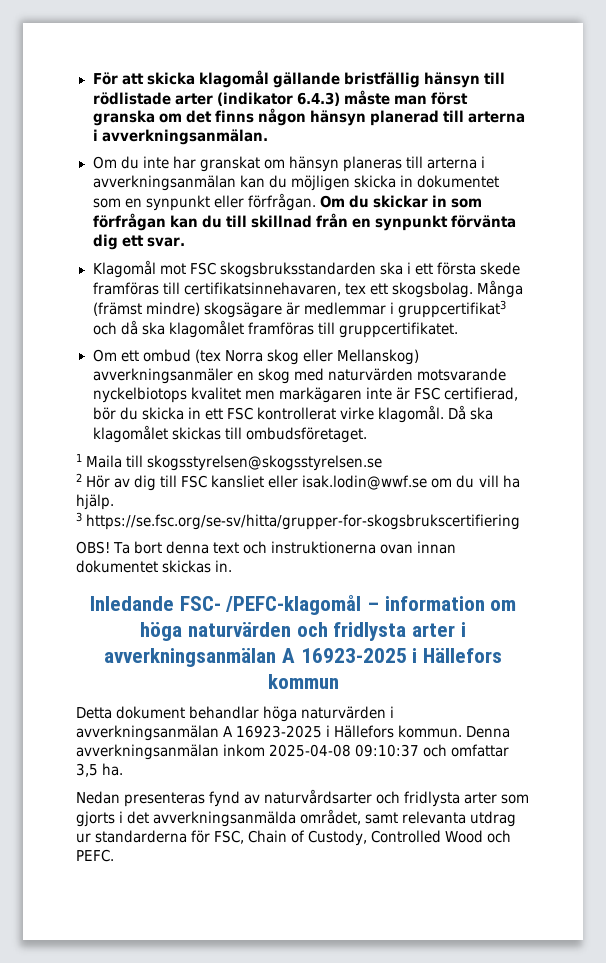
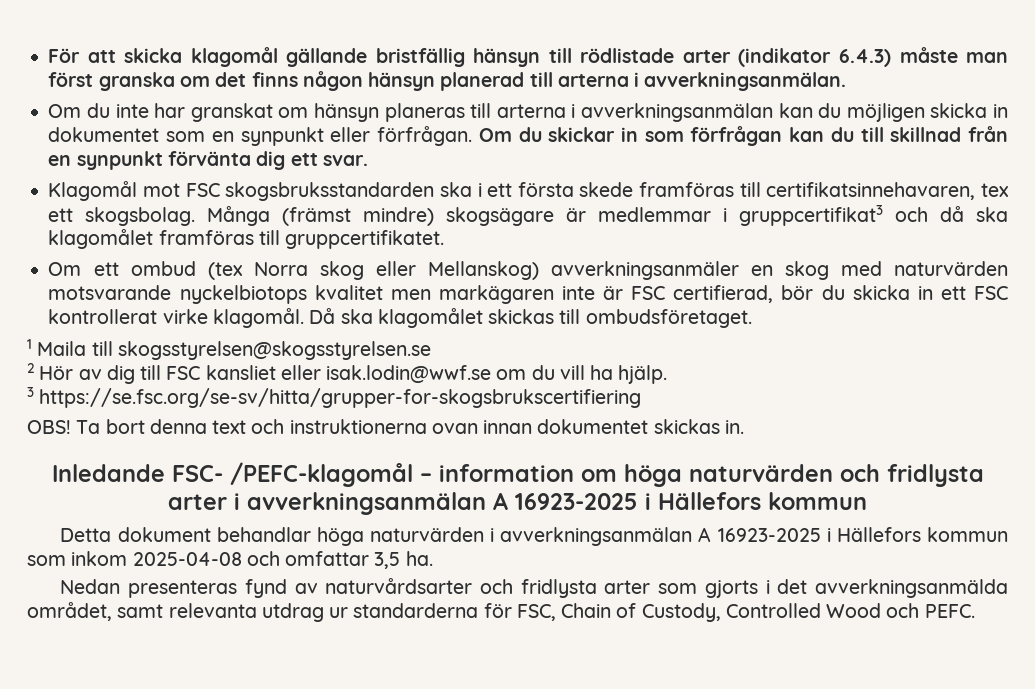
- Detta dokument behandlar höga naturvärden i avverkningsanmälan A 16923-2025 i Hällefors kommun. Denna avverkningsanmälan inkom 2025-04-08 09:10:37 och omfattar 3,5 ha.
+ Detta dokument behandlar höga naturvärden i avverkningsanmälan A 16923-2025 i Hällefors kommun som inkom 2025-04-08 och omfattar 3,5 ha.

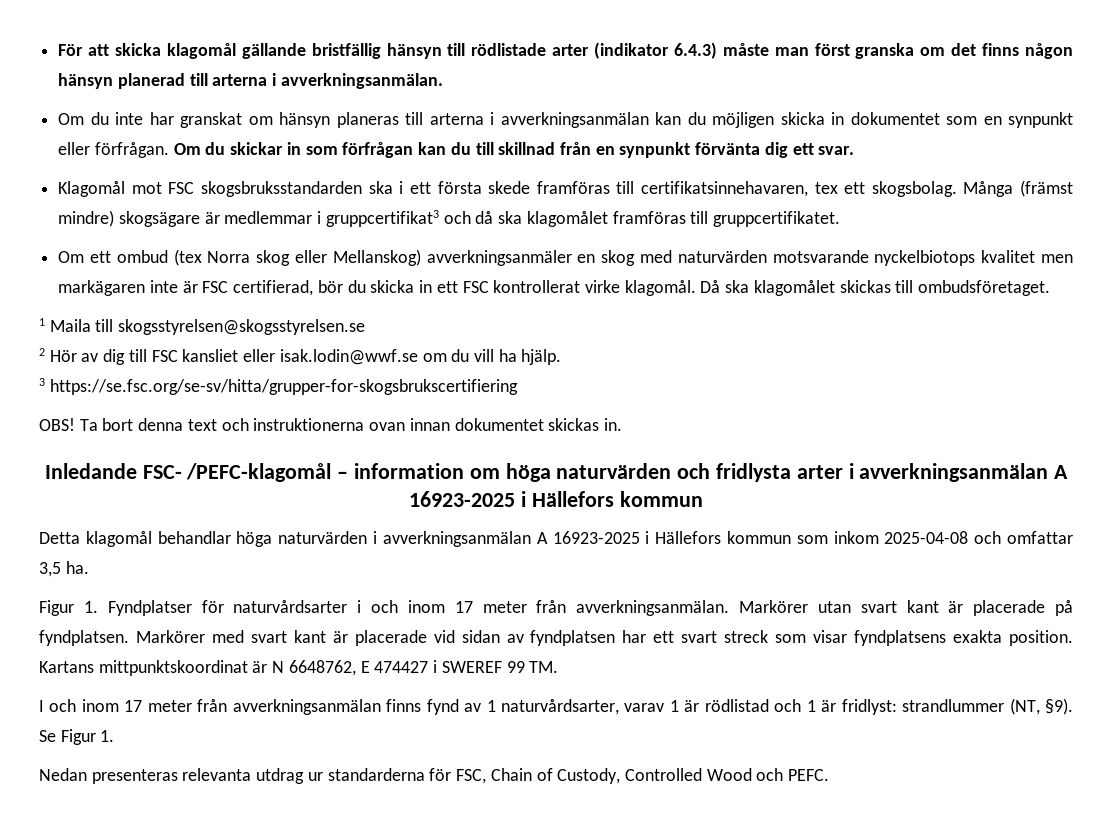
- Detta dokument behandlar höga naturvärden i avverkningsanmälan A 16923-2025 i Hällefors kommun som inkom 2025-04-08 och omfattar 3,5 ha.
+ Detta klagomål behandlar höga naturvärden i avverkningsanmälan A 16923-2025 i Hällefors kommun som inkom 2025-04-08 och omfattar 3,5 ha.
- Nedan presenteras fynd av naturvårdsarter och fridlysta arter som gjorts i det avverkningsanmälda området, samt relevanta utdrag ur standarderna för FSC, Chain of Custody, Controlled Wood och PEFC.
+ Figur 1. Fyndplatser för naturvårdsarter i och inom 17 meter från avverkningsanmälan. Markörer utan svart kant är placerade på fyndplatsen. Markörer med svart kant är placerade vid sidan av fyndplatsen har ett svart streck som visar fyndplatsens exakta position. Kartans mittpunktskoordinat är N 6648762, E 474427 i SWEREF 99 TM.
+ I och inom 17 meter från avverkningsanmälan finns fynd av 1 naturvårdsarter, varav 1 är rödlistad och 1 är fridlyst: strandlummer (NT, §9). Se Figur 1.
+ Nedan presenteras relevanta utdrag ur standarderna för FSC, Chain of Custody, Controlled Wood och PEFC.

